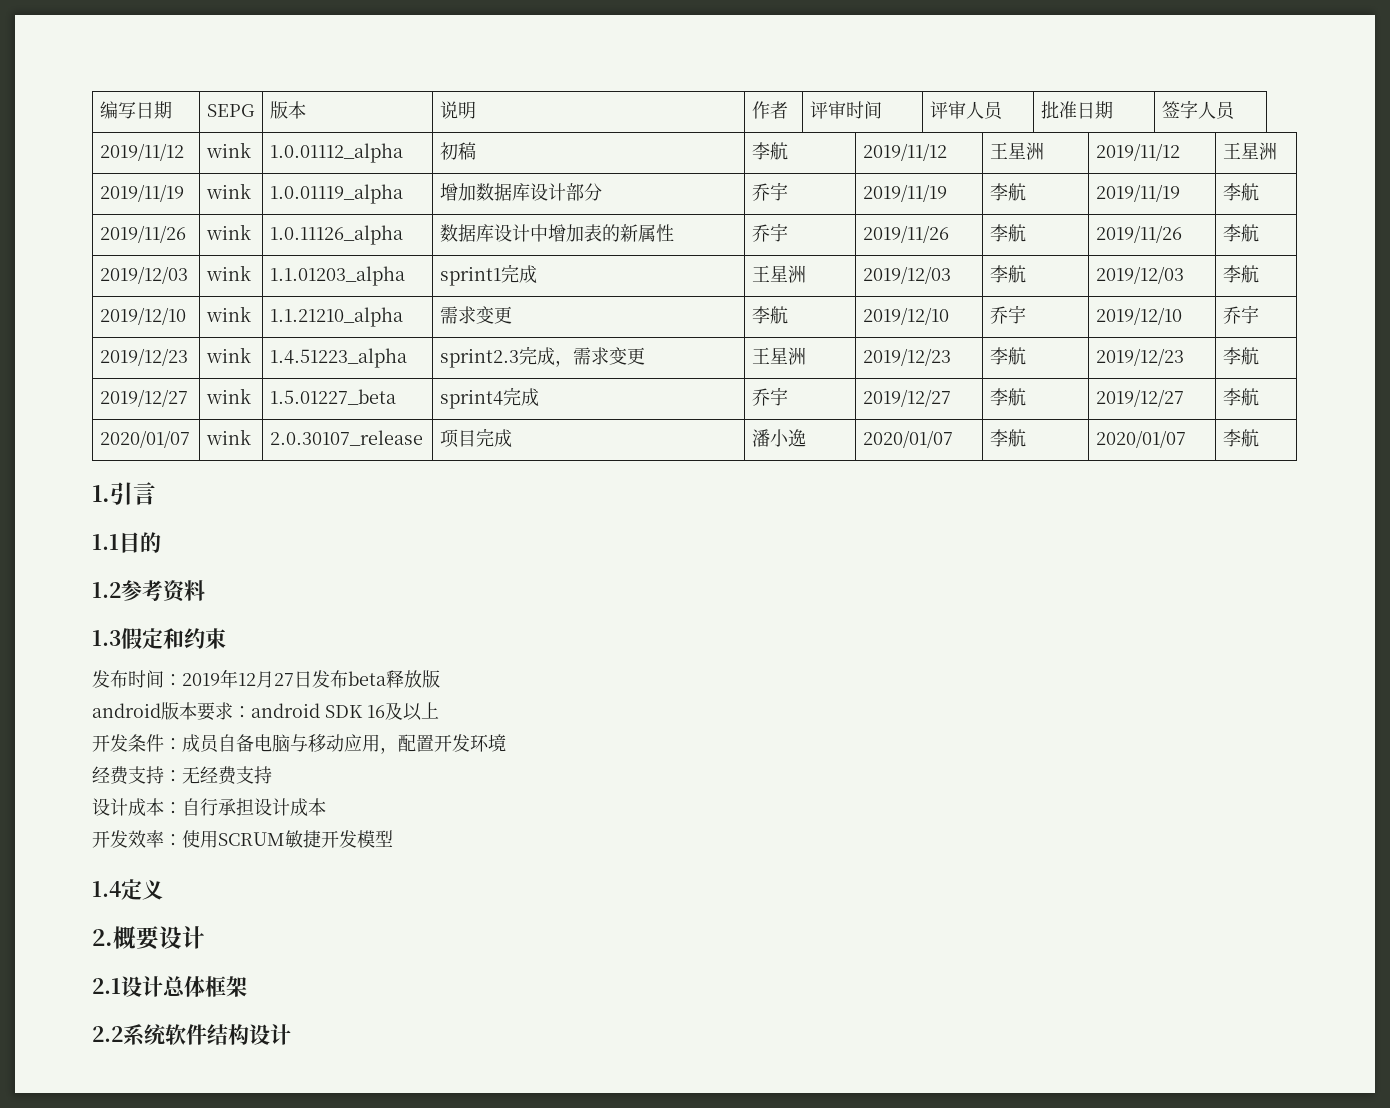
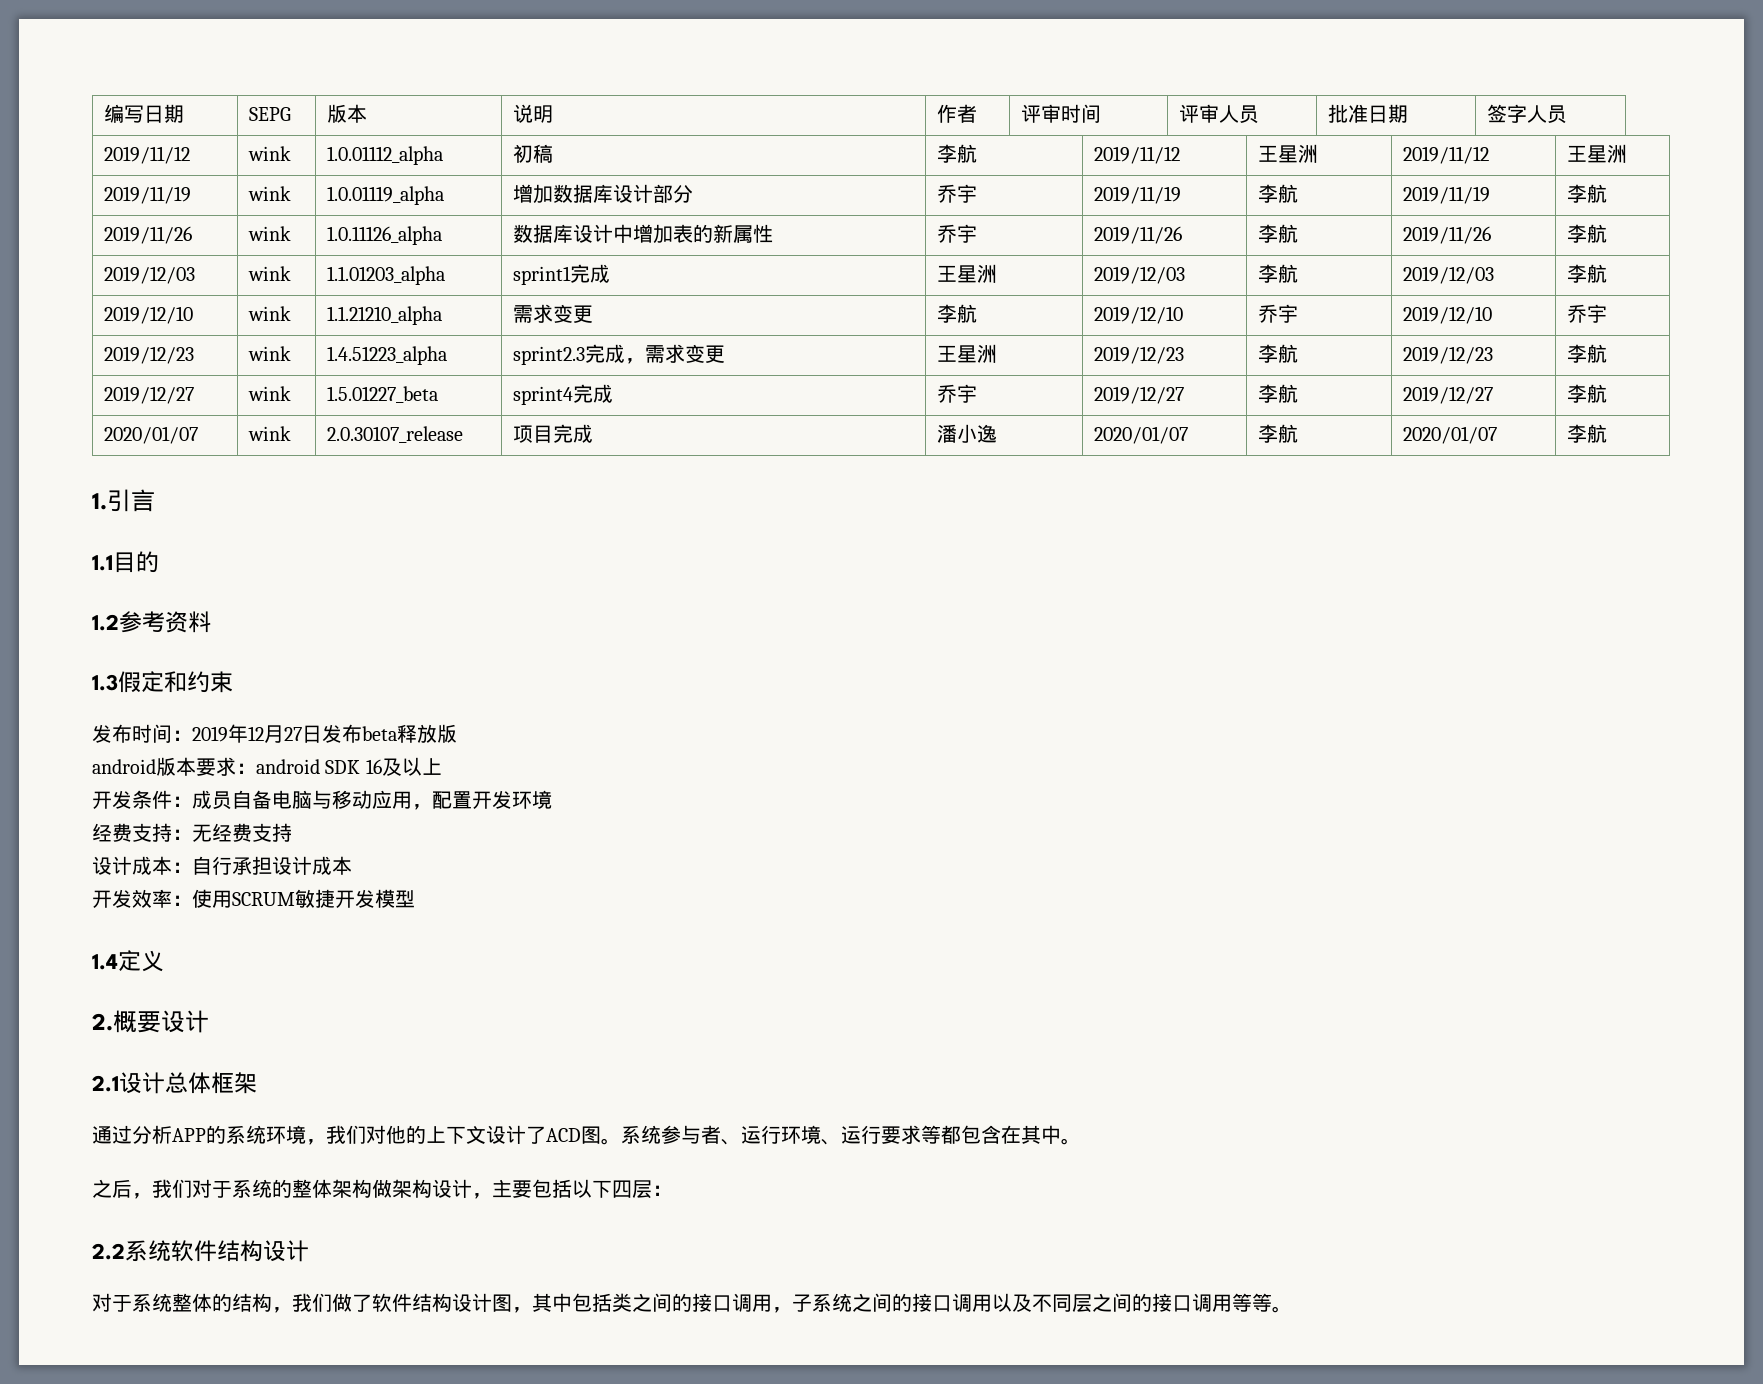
+ 通过分析APP的系统环境，我们对他的上下文设计了ACD图。系统参与者、运行环境、运行要求等都包含在其中。
+ 之后，我们对于系统的整体架构做架构设计，主要包括以下四层：
+ 对于系统整体的结构，我们做了软件结构设计图，其中包括类之间的接口调用，子系统之间的接口调用以及不同层之间的接口调用等等。

